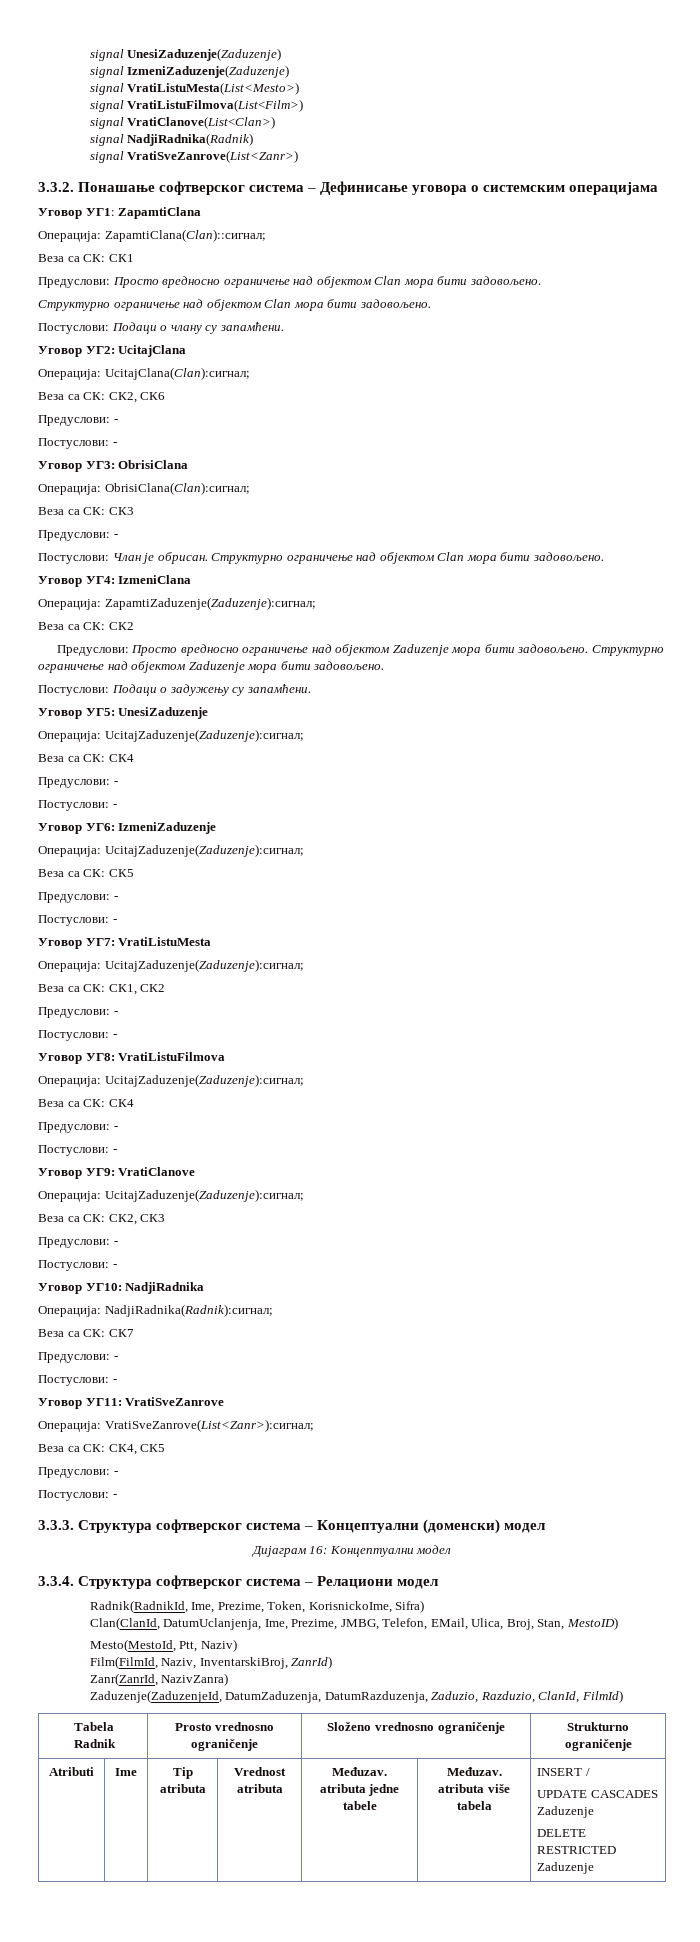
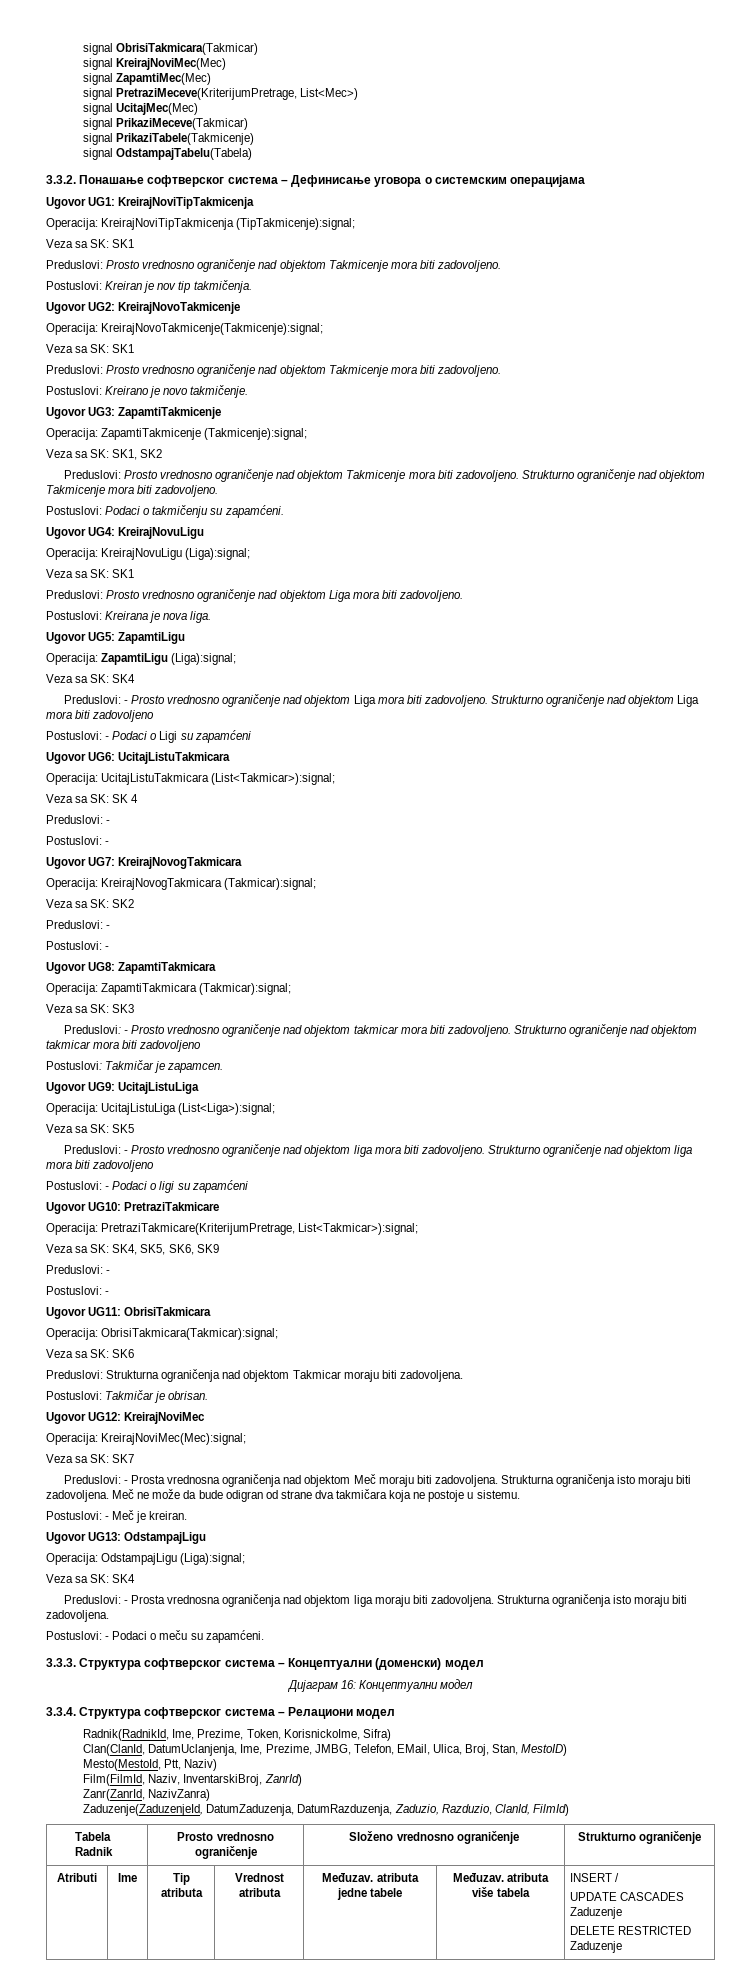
- signal UnesiZaduzenje(Zaduzenje)
- signal IzmeniZaduzenje(Zaduzenje)
- signal VratiListuMesta(List<Mesto>)
- signal VratiListuFilmova(List<Film>)
- signal VratiClanove(List<Clan>)
- signal NadjiRadnika(Radnik)
- signal VratiSveZanrove(List<Zanr>)
+ signal ObrisiTakmicara(Takmicar)
+ signal KreirajNoviMec(Mec)
+ signal ZapamtiMec(Mec)
+ signal PretraziMeceve(KriterijumPretrage, List<Mec>)
+ signal UcitajMec(Mec)
+ signal PrikaziMeceve(Takmicar)
+ signal PrikaziTabele(Takmicenje)
+ signal OdstampajTabelu(Tabela)
- Уговор УГ1: ZapamtiClana
- Операција: ZapamtiClana(Clan)::сигнал;
- Веза са СК: СК1
- Предуслови: Просто вредносно ограничење над објектом Clan мора бити задовољено.
- Структурно ограничење над објектом Clan мора бити задовољено.
- Постуслови: Подаци о члану су запамћени.
- Уговор УГ2: UcitajClana
- Операција: UcitajClana(Clan):сигнал;
- Веза са СК: СК2, СК6
- Предуслови: -
- Постуслови: -
- Уговор УГ3: ObrisiClana
- Операција: ObrisiClana(Clan):сигнал;
- Веза са СК: СК3
- Предуслови: -
- Постуслови: Члан је обрисан. Структурно ограничење над објектом Clan мора бити задовољено.
- Уговор УГ4: IzmeniClana
- Операција: ZapamtiZaduzenje(Zaduzenje):сигнал;
- Веза са СК: СК2
- Предуслови: Просто вредносно ограничење над објектом Zaduzenje мора бити задовољено. Структурно ограничење над објектом Zaduzenje мора бити задовољено.
- Постуслови: Подаци о задужењу су запамћени.
- Уговор УГ5: UnesiZaduzenje
- Операција: UcitajZaduzenje(Zaduzenje):сигнал;
- Веза са СК: СК4
- Предуслови: -
- Постуслови: -
- Уговор УГ6: IzmeniZaduzenje
- Операција: UcitajZaduzenje(Zaduzenje):сигнал;
- Веза са СК: СК5
- Предуслови: -
- Постуслови: -
- Уговор УГ7: VratiListuMesta
- Операција: UcitajZaduzenje(Zaduzenje):сигнал;
- Веза са СК: СК1, СК2
- Предуслови: -
- Постуслови: -
- Уговор УГ8: VratiListuFilmova
- Операција: UcitajZaduzenje(Zaduzenje):сигнал;
- Веза са СК: СК4
- Предуслови: -
- Постуслови: -
- Уговор УГ9: VratiClanove
- Операција: UcitajZaduzenje(Zaduzenje):сигнал;
- Веза са СК: СК2, СК3
- Предуслови: -
- Постуслови: -
- Уговор УГ10: NadjiRadnika
- Операција: NadjiRadnika(Radnik):сигнал;
- Веза са СК: СК7
- Предуслови: -
- Постуслови: -
- Уговор УГ11: VratiSveZanrove
- Операција: VratiSveZanrove(List<Zanr>):сигнал;
- Веза са СК: СК4, СК5
- Предуслови: -
- Постуслови: -
+ Ugovor UG1: KreirajNoviTipTakmicenja
+ Operacija: KreirajNoviTipTakmicenja (TipTakmicenje):signal;
+ Veza sa SK: SK1
+ Preduslovi: Prosto vrednosno ograničenje nad objektom Takmicenje mora biti zadovoljeno.
+ Postuslovi: Kreiran je nov tip takmičenja.
+ Ugovor UG2: KreirajNovoTakmicenje
+ Operacija: KreirajNovoTakmicenje(Takmicenje):signal;
+ Veza sa SK: SK1
+ Preduslovi: Prosto vrednosno ograničenje nad objektom Takmicenje mora biti zadovoljeno.
+ Postuslovi: Kreirano je novo takmičenje.
+ Ugovor UG3: ZapamtiTakmicenje
+ Operacija: ZapamtiTakmicenje (Takmicenje):signal;
+ Veza sa SK: SK1, SK2
+ Preduslovi: Prosto vrednosno ograničenje nad objektom Takmicenje mora biti zadovoljeno. Strukturno ograničenje nad objektom Takmicenje mora biti zadovoljeno.
+ Postuslovi: Podaci o takmičenju su zapamćeni.
+ Ugovor UG4: KreirajNovuLigu
+ Operacija: KreirajNovuLigu (Liga):signal;
+ Veza sa SK: SK1
+ Preduslovi: Prosto vrednosno ograničenje nad objektom Liga mora biti zadovoljeno.
+ Postuslovi: Kreirana je nova liga.
+ Ugovor UG5: ZapamtiLigu
+ Operacija: ZapamtiLigu (Liga):signal;
+ Veza sa SK: SK4
+ Preduslovi: - Prosto vrednosno ograničenje nad objektom Liga mora biti zadovoljeno. Strukturno ograničenje nad objektom Liga mora biti zadovoljeno
+ Postuslovi: - Podaci o Ligi su zapamćeni
+ Ugovor UG6: UcitajListuTakmicara
+ Operacija: UcitajListuTakmicara (List<Takmicar>):signal;
+ Veza sa SK: SK 4
+ Preduslovi: -
+ Postuslovi: -
+ Ugovor UG7: KreirajNovogTakmicara
+ Operacija: KreirajNovogTakmicara (Takmicar):signal;
+ Veza sa SK: SK2
+ Preduslovi: -
+ Postuslovi: -
+ Ugovor UG8: ZapamtiTakmicara
+ Operacija: ZapamtiTakmicara (Takmicar):signal;
+ Veza sa SK: SK3
+ Preduslovi: - Prosto vrednosno ograničenje nad objektom takmicar mora biti zadovoljeno. Strukturno ograničenje nad objektom takmicar mora biti zadovoljeno
+ Postuslovi: Takmičar je zapamcen.
+ Ugovor UG9: UcitajListuLiga
+ Operacija: UcitajListuLiga (List<Liga>):signal;
+ Veza sa SK: SK5
+ Preduslovi: - Prosto vrednosno ograničenje nad objektom liga mora biti zadovoljeno. Strukturno ograničenje nad objektom liga mora biti zadovoljeno
+ Postuslovi: - Podaci o ligi su zapamćeni
+ Ugovor UG10: PretraziTakmicare
+ Operacija: PretraziTakmicare(KriterijumPretrage, List<Takmicar>):signal;
+ Veza sa SK: SK4, SK5, SK6, SK9
+ Preduslovi: -
+ Postuslovi: -
+ Ugovor UG11: ObrisiTakmicara
+ Operacija: ObrisiTakmicara(Takmicar):signal;
+ Veza sa SK: SK6
+ Preduslovi: Strukturna ograničenja nad objektom Takmicar moraju biti zadovoljena.
+ Postuslovi: Takmičar je obrisan.
+ Ugovor UG12: KreirajNoviMec
+ Operacija: KreirajNoviMec(Mec):signal;
+ Veza sa SK: SK7
+ Preduslovi: - Prosta vrednosna ograničenja nad objektom Meč moraju biti zadovoljena. Strukturna ograničenja isto moraju biti zadovoljena. Meč ne može da bude odigran od strane dva takmičara koja ne postoje u sistemu.
+ Postuslovi: - Meč je kreiran.
+ Ugovor UG13: OdstampajLigu
+ Operacija: OdstampajLigu (Liga):signal;
+ Veza sa SK: SK4
+ Preduslovi: - Prosta vrednosna ograničenja nad objektom liga moraju biti zadovoljena. Strukturna ograničenja isto moraju biti zadovoljena.
+ Postuslovi: - Podaci o meču su zapamćeni.

